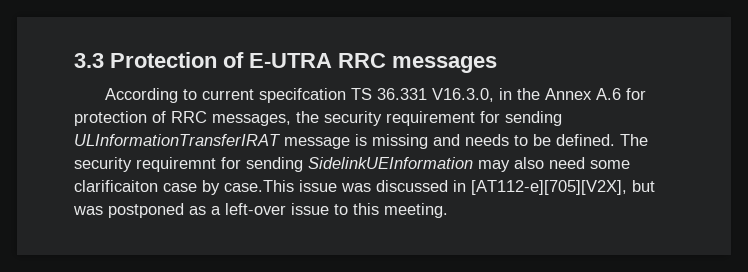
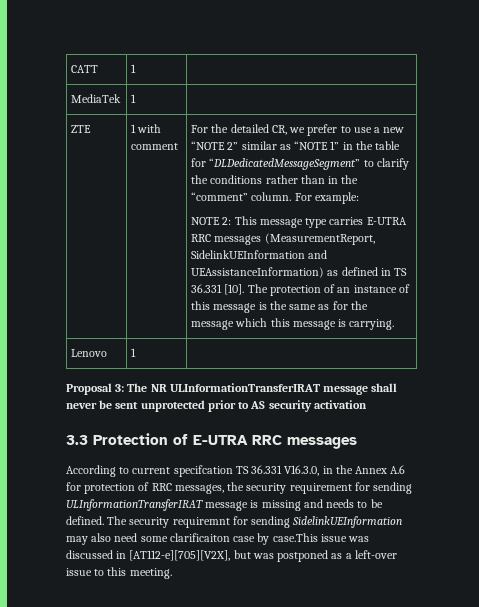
+ CATT | 1 |
+ MediaTek | 1 |
+ ZTE | 1 with comment | For the detailed CR, we prefer to use a new “NOTE 2” similar as “NOTE 1” in the table for “DLDedicatedMessageSegment” to clarify the conditions rather than in the “comment” column. For example:
+ NOTE 2: This message type carries E-UTRA RRC messages (MeasurementReport, SidelinkUEInformation and UEAssistanceInformation) as defined in TS 36.331 [10]. The protection of an instance of this message is the same as for the message which this message is carrying.
+ Lenovo | 1 |
+ Proposal 3: The NR ULInformationTransferIRAT message shall never be sent unprotected prior to AS security activation

